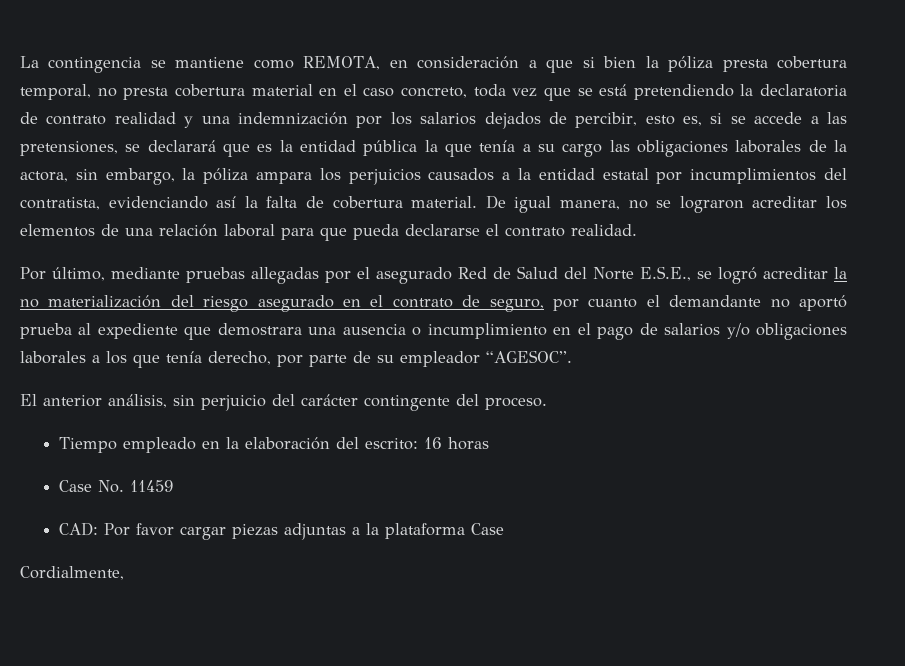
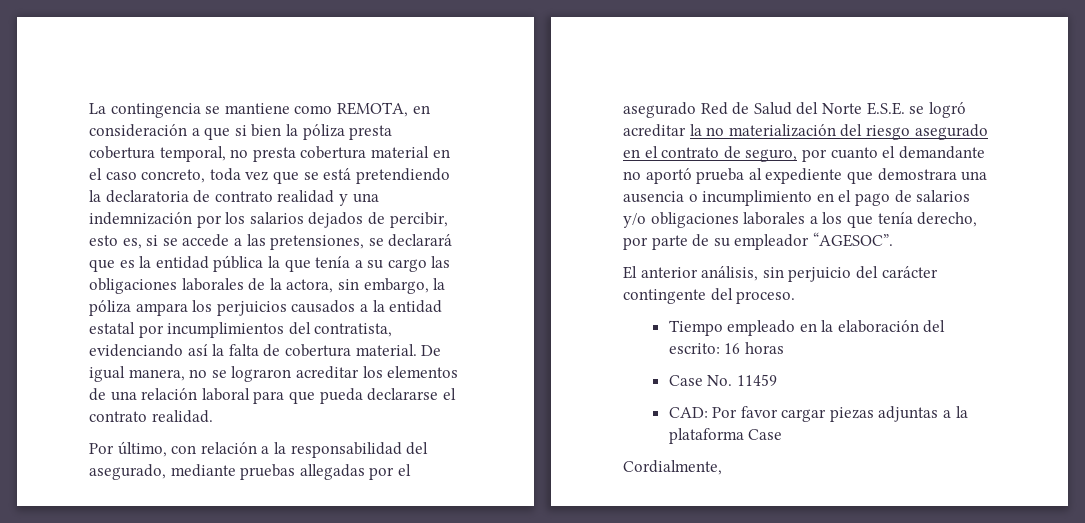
- Por último, mediante pruebas allegadas por el asegurado Red de Salud del Norte E.S.E., se logró acreditar la no materialización del riesgo asegurado en el contrato de seguro, por cuanto el demandante no aportó prueba al expediente que demostrara una ausencia o incumplimiento en el pago de salarios y/o obligaciones laborales a los que tenía derecho, por parte de su empleador “AGESOC”.
+ Por último, con relación a la responsabilidad del asegurado, mediante pruebas allegadas por el asegurado Red de Salud del Norte E.S.E. se logró acreditar la no materialización del riesgo asegurado en el contrato de seguro, por cuanto el demandante no aportó prueba al expediente que demostrara una ausencia o incumplimiento en el pago de salarios y/o obligaciones laborales a los que tenía derecho, por parte de su empleador “AGESOC”.

